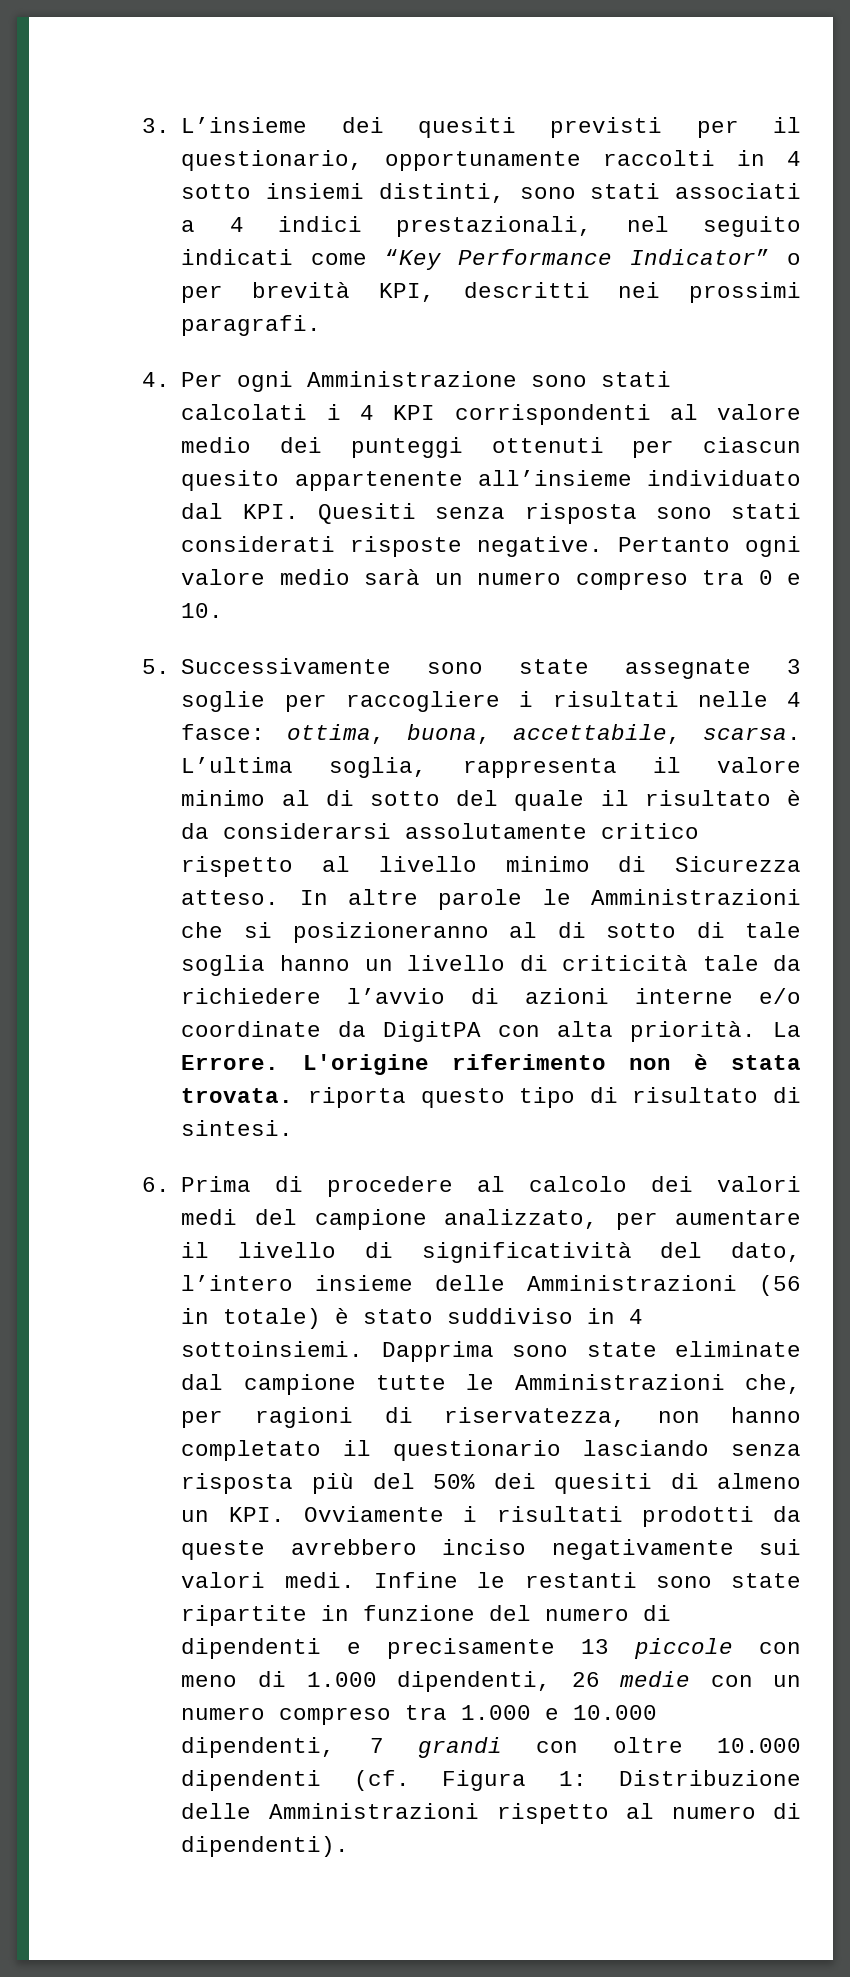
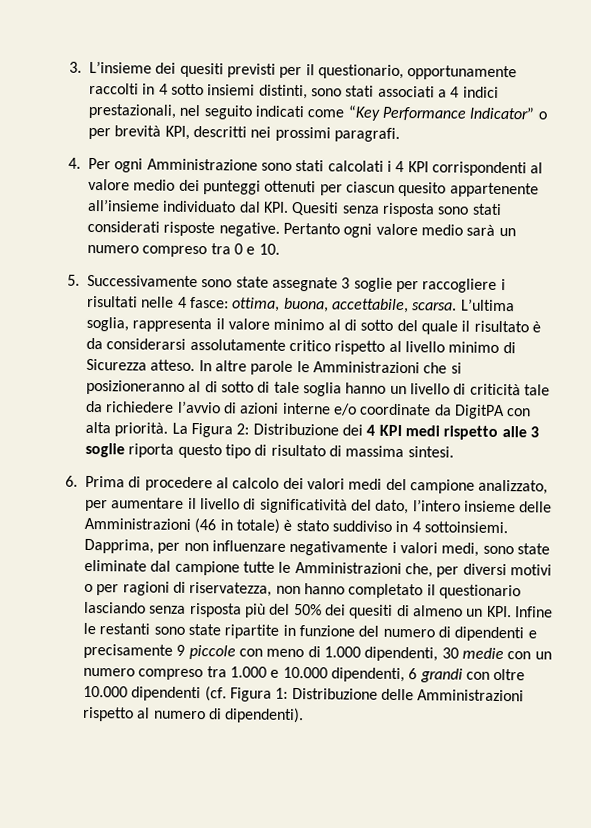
- La Errore. L'origine riferimento non è stata trovata. riporta questo tipo di risultato di sintesi.
+ La Figura 2: Distribuzione dei 4 KPI medi rispetto alle 3 soglie riporta questo tipo di risultato di massima sintesi.
- 6. Prima di procedere al calcolo dei valori medi del campione analizzato, per aumentare il livello di significatività del dato, l’intero insieme delle Amministrazioni (56 in totale) è stato suddiviso in 4 sottoinsiemi.
+ 6. Prima di procedere al calcolo dei valori medi del campione analizzato, per aumentare il livello di significatività del dato, l’intero insieme delle Amministrazioni (46 in totale) è stato suddiviso in 4 sottoinsiemi.
- Dapprima sono state eliminate dal campione tutte le Amministrazioni che, per ragioni di riservatezza, non hanno completato il questionario lasciando senza risposta più del 50% dei quesiti di almeno un KPI. Ovviamente i risultati prodotti da queste avrebbero inciso negativamente sui valori medi. Infine le restanti sono state ripartite in funzione del numero di dipendenti e precisamente 13 piccole con meno di 1.000 dipendenti, 26 medie con un numero compreso tra 1.000 e 10.000 dipendenti, 7 grandi con oltre 10.000 dipendenti (cf. Figura 1:
+ Dapprima, per non influenzare negativamente i valori medi, sono state eliminate dal campione tutte le Amministrazioni che, per diversi motivi o per ragioni di riservatezza, non hanno completato il questionario lasciando senza risposta più del 50% dei quesiti di almeno un KPI. Infine le restanti sono state ripartite in funzione del numero di dipendenti e precisamente 9 piccole con meno di 1.000 dipendenti, 30 medie con un numero compreso tra 1.000 e 10.000 dipendenti, 6 grandi con oltre 10.000 dipendenti (cf. Figura 1:

